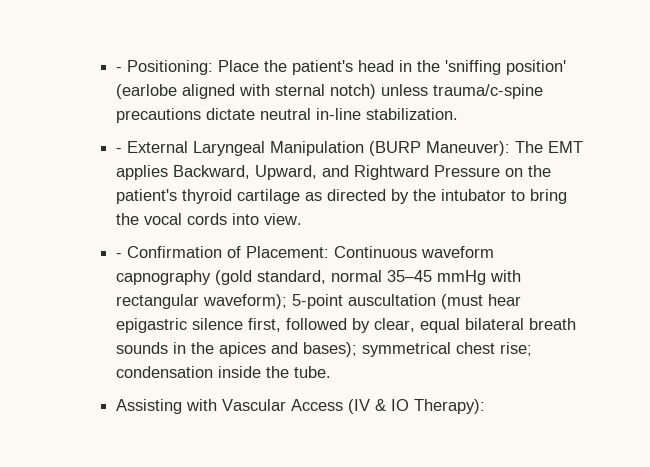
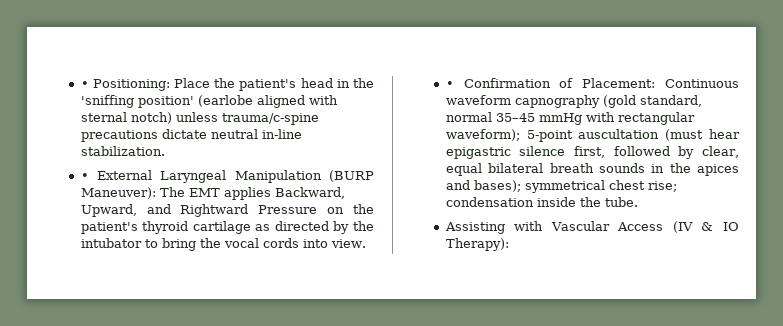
- - Positioning: Place the patient's head in the 'sniffing position' (earlobe aligned with sternal notch) unless trauma/c-spine precautions dictate neutral in-line stabilization.
+ • Positioning: Place the patient's head in the 'sniffing position' (earlobe aligned with sternal notch) unless trauma/c-spine precautions dictate neutral in-line stabilization.
- - External Laryngeal Manipulation (BURP Maneuver): The EMT applies Backward, Upward, and Rightward Pressure on the patient's thyroid cartilage as directed by the intubator to bring the vocal cords into view.
+ • External Laryngeal Manipulation (BURP Maneuver): The EMT applies Backward, Upward, and Rightward Pressure on the patient's thyroid cartilage as directed by the intubator to bring the vocal cords into view.
- - Confirmation of Placement: Continuous waveform capnography (gold standard, normal 35–45 mmHg with rectangular waveform); 5-point auscultation (must hear epigastric silence first, followed by clear, equal bilateral breath sounds in the apices and bases); symmetrical chest rise; condensation inside the tube.
+ • Confirmation of Placement: Continuous waveform capnography (gold standard, normal 35–45 mmHg with rectangular waveform); 5-point auscultation (must hear epigastric silence first, followed by clear, equal bilateral breath sounds in the apices and bases); symmetrical chest rise; condensation inside the tube.

